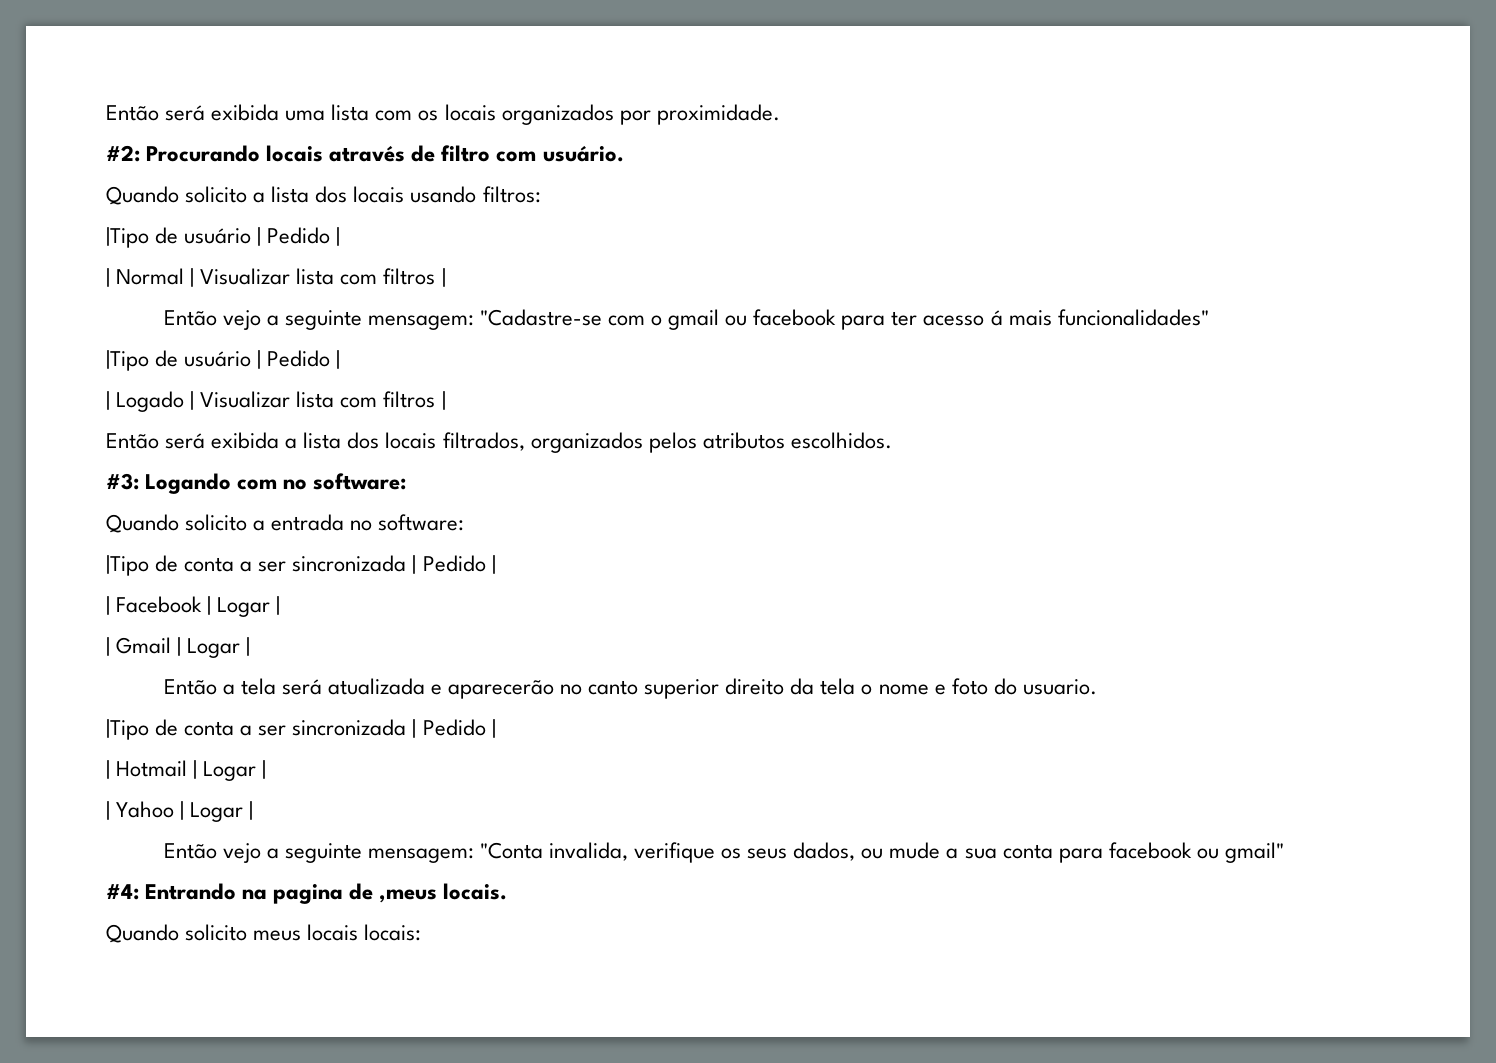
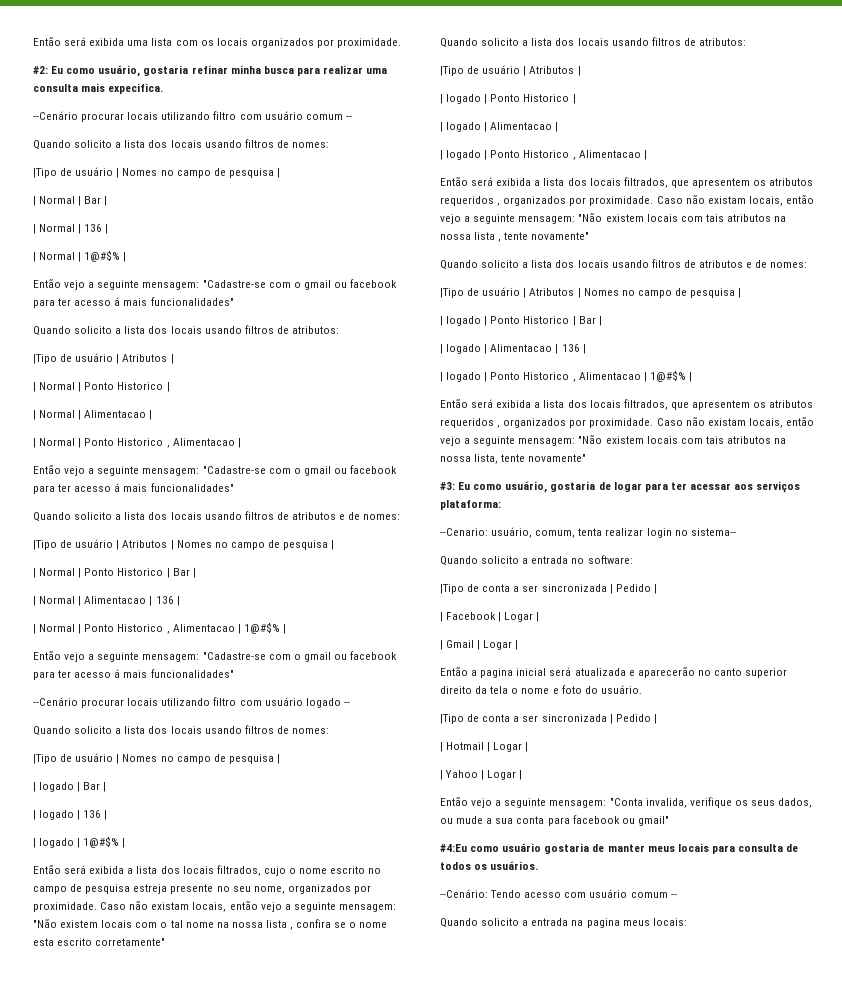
- #2: Procurando locais através de filtro com usuário.
- Quando solicito a lista dos locais usando filtros:
- |Tipo de usuário | Pedido |
- | Normal | Visualizar lista com filtros |
+ #2: Eu como usuário, gostaria refinar minha busca para realizar uma consulta mais expecifica.
+ --Cenário procurar locais utilizando filtro com usuário comum --
+ Quando solicito a lista dos locais usando filtros de nomes:
+ |Tipo de usuário | Nomes no campo de pesquisa |
+ | Normal | Bar |
+ | Normal | 136 |
+ | Normal | 1@#$% |
  Então vejo a seguinte mensagem: "Cadastre-se com o gmail ou facebook para ter acesso á mais funcionalidades"
- |Tipo de usuário | Pedido |
- | Logado | Visualizar lista com filtros |
- Então será exibida a lista dos locais filtrados, organizados pelos atributos escolhidos.
- #3: Logando com no software:
+ Quando solicito a lista dos locais usando filtros de atributos:
+ |Tipo de usuário | Atributos |
+ | Normal | Ponto Historico |
+ | Normal | Alimentacao |
+ | Normal | Ponto Historico , Alimentacao |
+ Então vejo a seguinte mensagem: "Cadastre-se com o gmail ou facebook para ter acesso á mais funcionalidades"
+ Quando solicito a lista dos locais usando filtros de atributos e de nomes:
+ |Tipo de usuário | Atributos | Nomes no campo de pesquisa |
+ | Normal | Ponto Historico | Bar |
+ | Normal | Alimentacao | 136 |
+ | Normal | Ponto Historico , Alimentacao | 1@#$% |
+ Então vejo a seguinte mensagem: "Cadastre-se com o gmail ou facebook para ter acesso á mais funcionalidades"
+ --Cenário procurar locais utilizando filtro com usuário logado --
+ Quando solicito a lista dos locais usando filtros de nomes:
+ |Tipo de usuário | Nomes no campo de pesquisa |
+ | logado | Bar |
+ | logado | 136 |
+ | logado | 1@#$% |
+ Então será exibida a lista dos locais filtrados, cujo o nome escrito no campo de pesquisa estreja presente no seu nome, organizados por proximidade. Caso não existam locais, então vejo a seguinte mensagem: "Não existem locais com o tal nome na nossa lista , confira se o nome esta escrito corretamente"
+ Quando solicito a lista dos locais usando filtros de atributos:
+ |Tipo de usuário | Atributos |
+ | logado | Ponto Historico |
+ | logado | Alimentacao |
+ | logado | Ponto Historico , Alimentacao |
+ Então será exibida a lista dos locais filtrados, que apresentem os atributos requeridos , organizados por proximidade. Caso não existam locais, então vejo a seguinte mensagem: "Não existem locais com tais atributos na nossa lista , tente novamente"
+ Quando solicito a lista dos locais usando filtros de atributos e de nomes:
+ |Tipo de usuário | Atributos | Nomes no campo de pesquisa |
+ | logado | Ponto Historico | Bar |
+ | logado | Alimentacao | 136 |
+ | logado | Ponto Historico , Alimentacao | 1@#$% |
+ Então será exibida a lista dos locais filtrados, que apresentem os atributos requeridos , organizados por proximidade. Caso não existam locais, então vejo a seguinte mensagem: "Não existem locais com tais atributos na nossa lista, tente novamente"
+ #3: Eu como usuário, gostaria de logar para ter acessar aos serviços plataforma:
+ --Cenario: usuário, comum, tenta realizar login no sistema--
- Então a tela será atualizada e aparecerão no canto superior direito da tela o nome e foto do usuario.
+ Então a pagina inicial será atualizada e aparecerão no canto superior direito da tela o nome e foto do usuário.
- #4: Entrando na pagina de ,meus locais.
- Quando solicito meus locais locais:
+ #4:Eu como usuário gostaria de manter meus locais para consulta de todos os usuários.
+ --Cenário: Tendo acesso com usuário comum --
+ Quando solicito a entrada na pagina meus locais:

